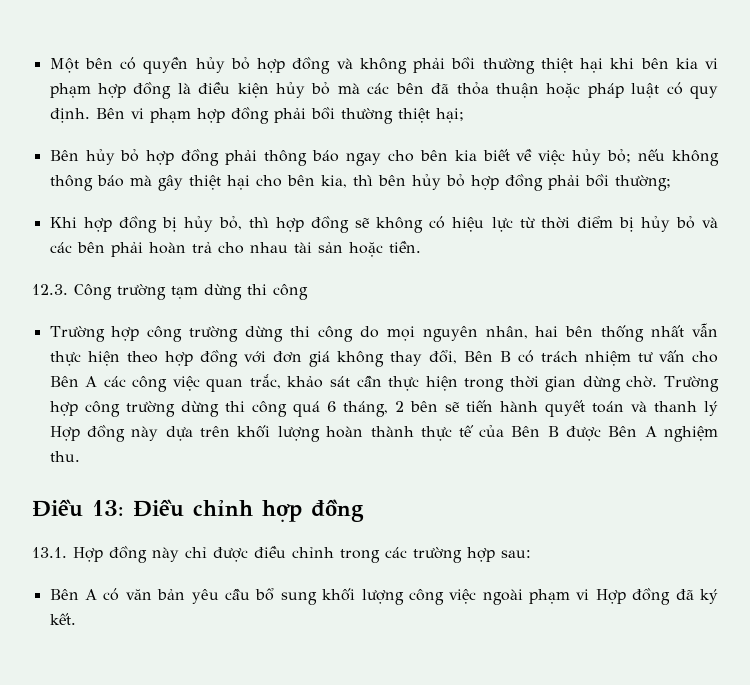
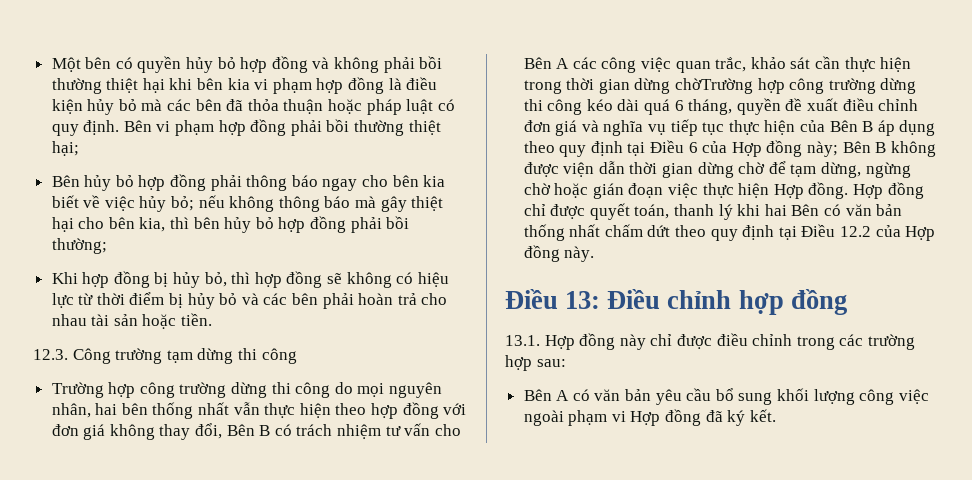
- Trường hợp công trường dừng thi công do mọi nguyên nhân, hai bên thống nhất vẫn thực hiện theo hợp đồng với đơn giá không thay đổi, Bên B có trách nhiệm tư vấn cho Bên A các công việc quan trắc, khảo sát cần thực hiện trong thời gian dừng chờ. Trường hợp công trường dừng thi công quá 6 tháng, 2 bên sẽ tiến hành quyết toán và thanh lý Hợp đồng này dựa trên khối lượng hoàn thành thực tế của Bên B được Bên A nghiệm thu.
+ Trường hợp công trường dừng thi công do mọi nguyên nhân, hai bên thống nhất vẫn thực hiện theo hợp đồng với đơn giá không thay đổi, Bên B có trách nhiệm tư vấn cho Bên A các công việc quan trắc, khảo sát cần thực hiện trong thời gian dừng chờTrường hợp công trường dừng thi công kéo dài quá 6 tháng, quyền đề xuất điều chỉnh đơn giá và nghĩa vụ tiếp tục thực hiện của Bên B áp dụng theo quy định tại Điều 6 của Hợp đồng này; Bên B không được viện dẫn thời gian dừng chờ để tạm dừng, ngừng chờ hoặc gián đoạn việc thực hiện Hợp đồng. Hợp đồng chỉ được quyết toán, thanh lý khi hai Bên có văn bản thống nhất chấm dứt theo quy định tại Điều 12.2 của Hợp đồng này.

